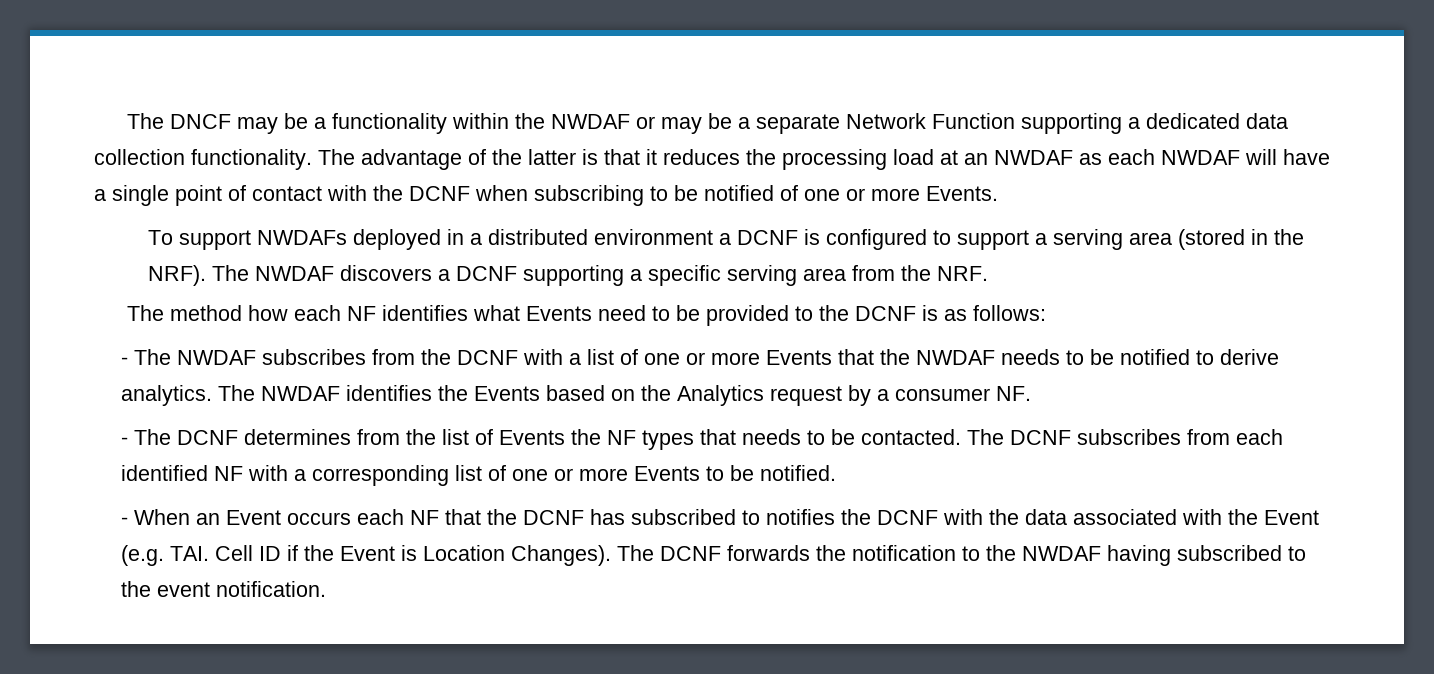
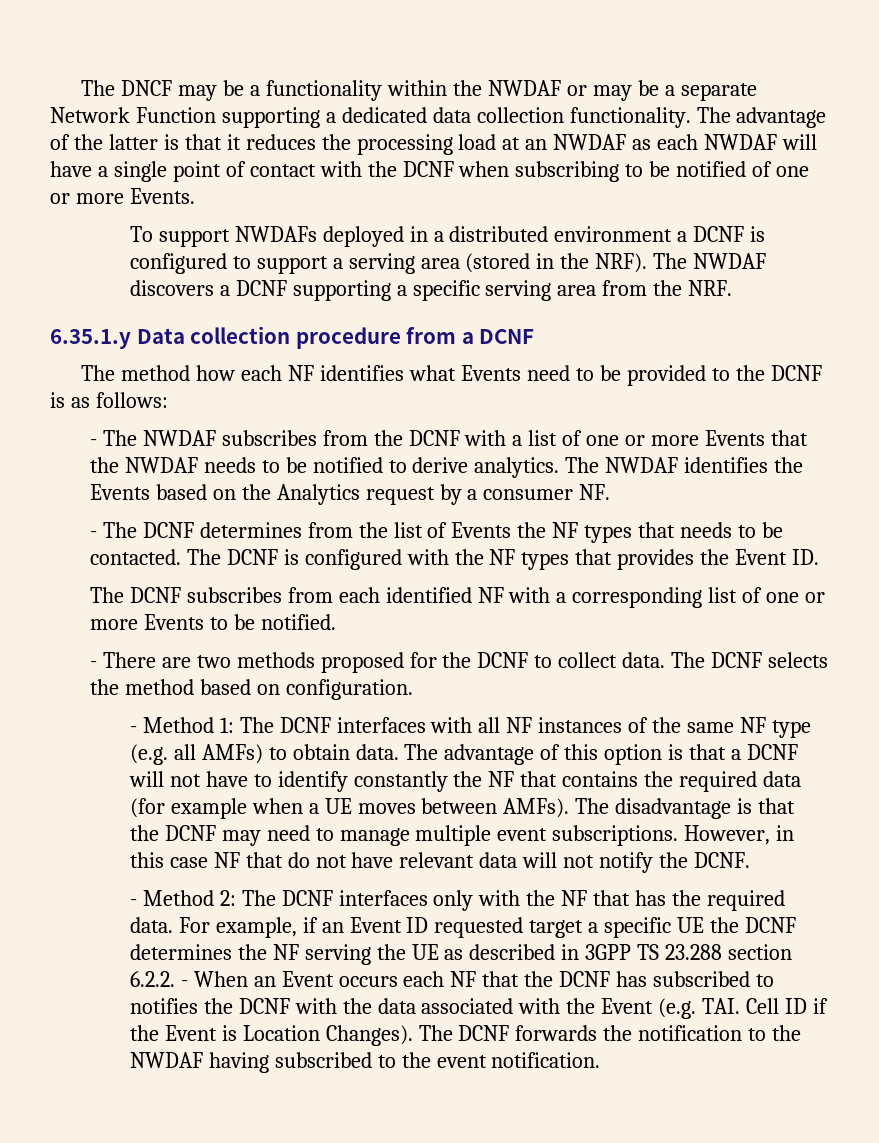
+ 6.35.1.y Data collection procedure from a DCNF
+ The DCNF is configured with the NF types that provides the Event ID.
- - When an Event occurs each NF that the DCNF has subscribed to notifies the DCNF with the data associated with the Event (e.g. TAI. Cell ID if the Event is Location Changes).
+ - There are two methods proposed for the DCNF to collect data. The DCNF selects the method based on configuration.
+ - Method 1: The DCNF interfaces with all NF instances of the same NF type (e.g. all AMFs) to obtain data. The advantage of this option is that a DCNF will not have to identify constantly the NF that contains the required data (for example when a UE moves between AMFs). The disadvantage is that the DCNF may need to manage multiple event subscriptions. However, in this case NF that do not have relevant data will not notify the DCNF.
+ - Method 2: The DCNF interfaces only with the NF that has the required data. For example, if an Event ID requested target a specific UE the DCNF determines the NF serving the UE as described in 3GPP TS 23.288 section 6.2.2. - When an Event occurs each NF that the DCNF has subscribed to notifies the DCNF with the data associated with the Event (e.g. TAI. Cell ID if the Event is Location Changes).

